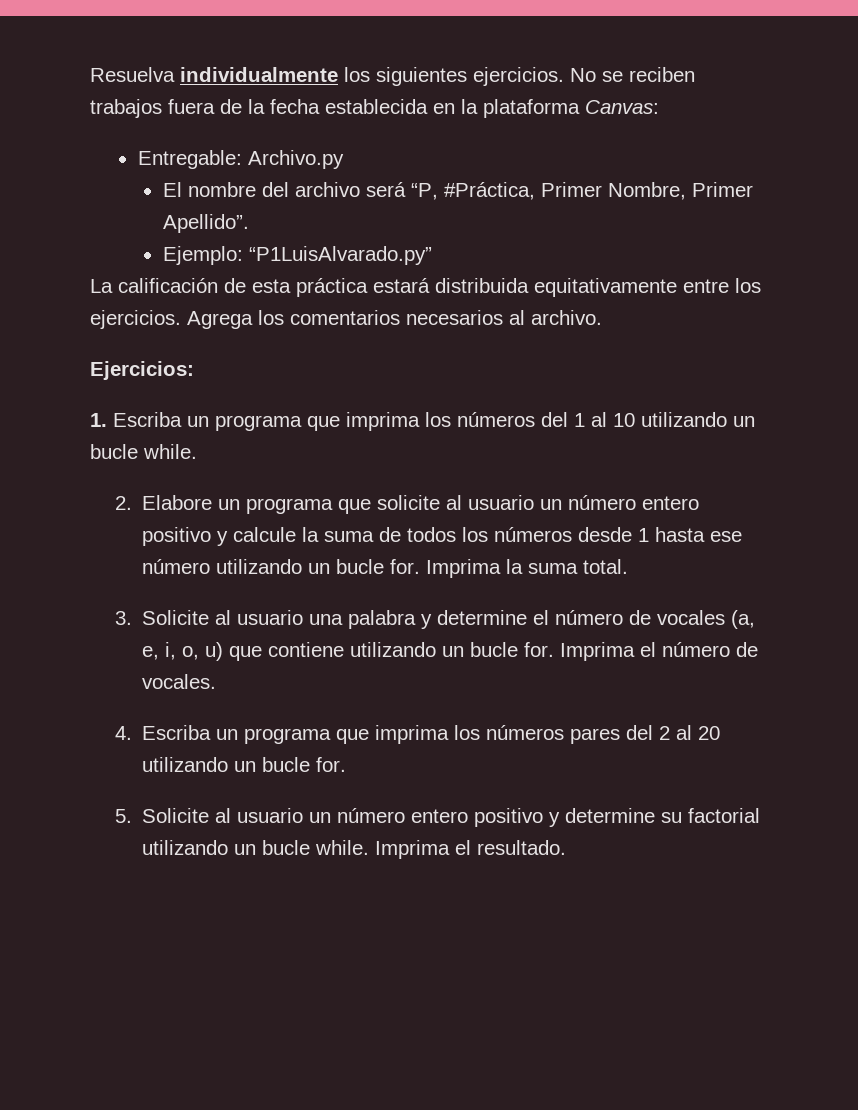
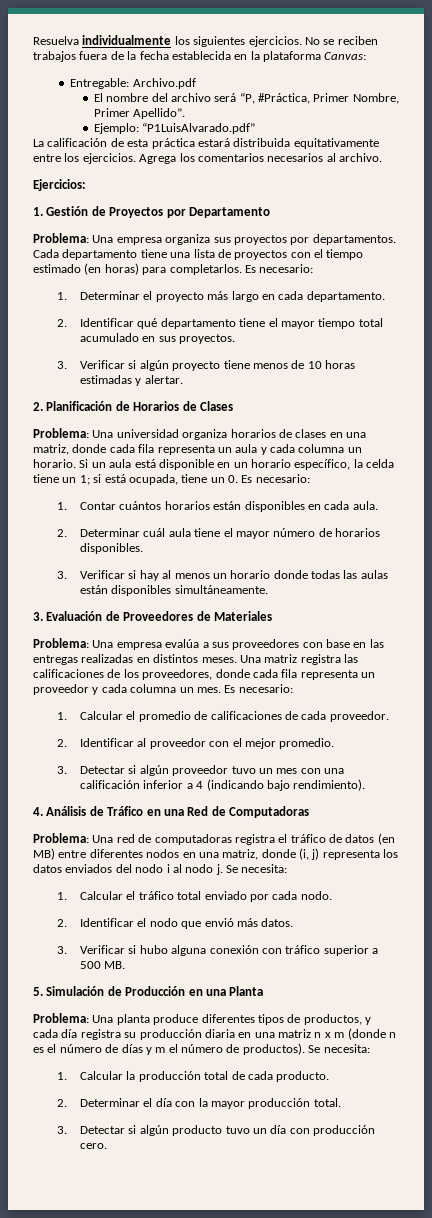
- Entregable: Archivo.py
+ Entregable: Archivo.pdf
- Ejemplo: “P1LuisAlvarado.py”
+ Ejemplo: “P1LuisAlvarado.pdf”
- 1. Escriba un programa que imprima los números del 1 al 10 utilizando un bucle while.
- 2. Elabore un programa que solicite al usuario un número entero positivo y calcule la suma de todos los números desde 1 hasta ese número utilizando un bucle for. Imprima la suma total.
- 3. Solicite al usuario una palabra y determine el número de vocales (a, e, i, o, u) que contiene utilizando un bucle for. Imprima el número de vocales.
- 4. Escriba un programa que imprima los números pares del 2 al 20 utilizando un bucle for.
- 5. Solicite al usuario un número entero positivo y determine su factorial utilizando un bucle while. Imprima el resultado.
+ 1. Gestión de Proyectos por Departamento
+ Problema: Una empresa organiza sus proyectos por departamentos. Cada departamento tiene una lista de proyectos con el tiempo estimado (en horas) para completarlos. Es necesario:
+ 1. Determinar el proyecto más largo en cada departamento.
+ 2. Identificar qué departamento tiene el mayor tiempo total acumulado en sus proyectos.
+ 3. Verificar si algún proyecto tiene menos de 10 horas estimadas y alertar.
+ 2. Planificación de Horarios de Clases
+ Problema: Una universidad organiza horarios de clases en una matriz, donde cada fila representa un aula y cada columna un horario. Si un aula está disponible en un horario específico, la celda tiene un 1; si está ocupada, tiene un 0. Es necesario:
+ 1. Contar cuántos horarios están disponibles en cada aula.
+ 2. Determinar cuál aula tiene el mayor número de horarios disponibles.
+ 3. Verificar si hay al menos un horario donde todas las aulas están disponibles simultáneamente.
+ 3. Evaluación de Proveedores de Materiales
+ Problema: Una empresa evalúa a sus proveedores con base en las entregas realizadas en distintos meses. Una matriz registra las calificaciones de los proveedores, donde cada fila representa un proveedor y cada columna un mes. Es necesario:
+ 1. Calcular el promedio de calificaciones de cada proveedor.
+ 2. Identificar al proveedor con el mejor promedio.
+ 3. Detectar si algún proveedor tuvo un mes con una calificación inferior a 4 (indicando bajo rendimiento).
+ 4. Análisis de Tráfico en una Red de Computadoras
+ Problema: Una red de computadoras registra el tráfico de datos (en MB) entre diferentes nodos en una matriz, donde (i, j) representa los datos enviados del nodo i al nodo j. Se necesita:
+ 1. Calcular el tráfico total enviado por cada nodo.
+ 2. Identificar el nodo que envió más datos.
+ 3. Verificar si hubo alguna conexión con tráfico superior a 500 MB.
+ 5. Simulación de Producción en una Planta
+ Problema: Una planta produce diferentes tipos de productos, y cada día registra su producción diaria en una matriz n x m (donde n es el número de días y m el número de productos). Se necesita:
+ 1. Calcular la producción total de cada producto.
+ 2. Determinar el día con la mayor producción total.
+ 3. Detectar si algún producto tuvo un día con producción cero.

